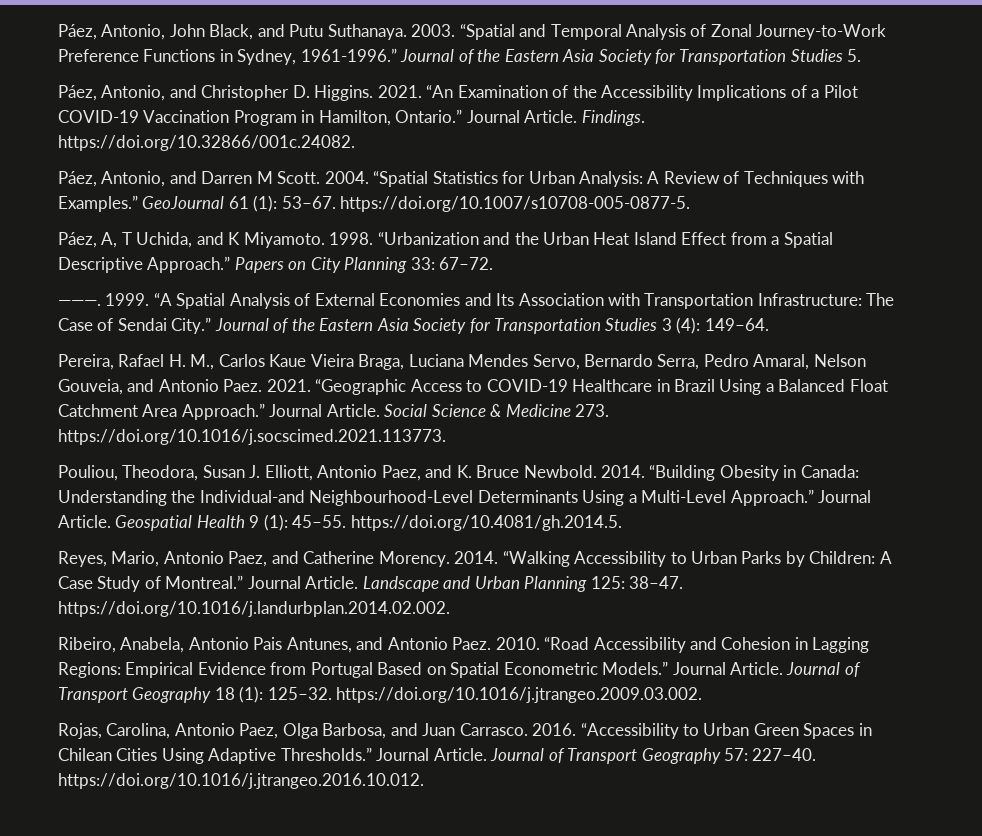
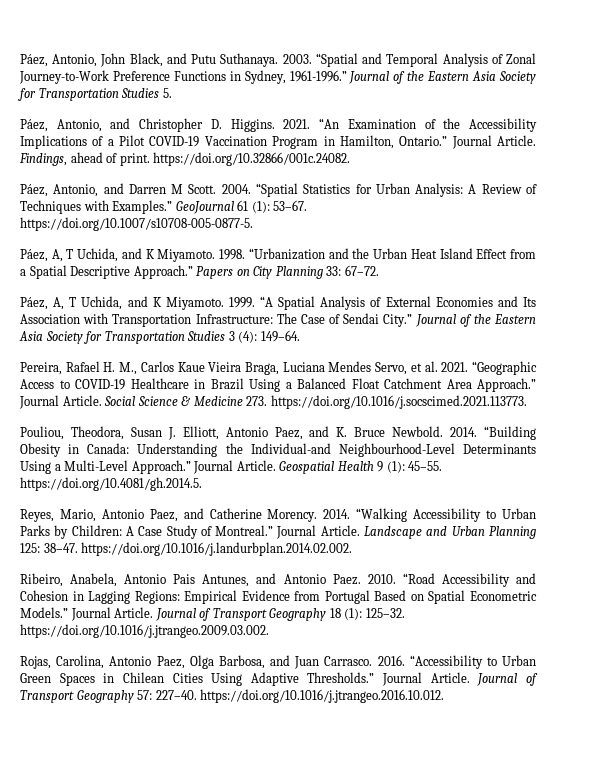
- Findings. https://doi.org/10.32866/001c.24082.
+ Findings, ahead of print. https://doi.org/10.32866/001c.24082.
  Papers on City Planning 33: 67–72.
- ———.
+ Páez, A, T Uchida, and K Miyamoto.
- Pereira, Rafael H. M., Carlos Kaue Vieira Braga, Luciana Mendes Servo, Bernardo Serra, Pedro Amaral, Nelson Gouveia, and Antonio Paez. 2021.
+ Pereira, Rafael H. M., Carlos Kaue Vieira Braga, Luciana Mendes Servo, et al. 2021.

